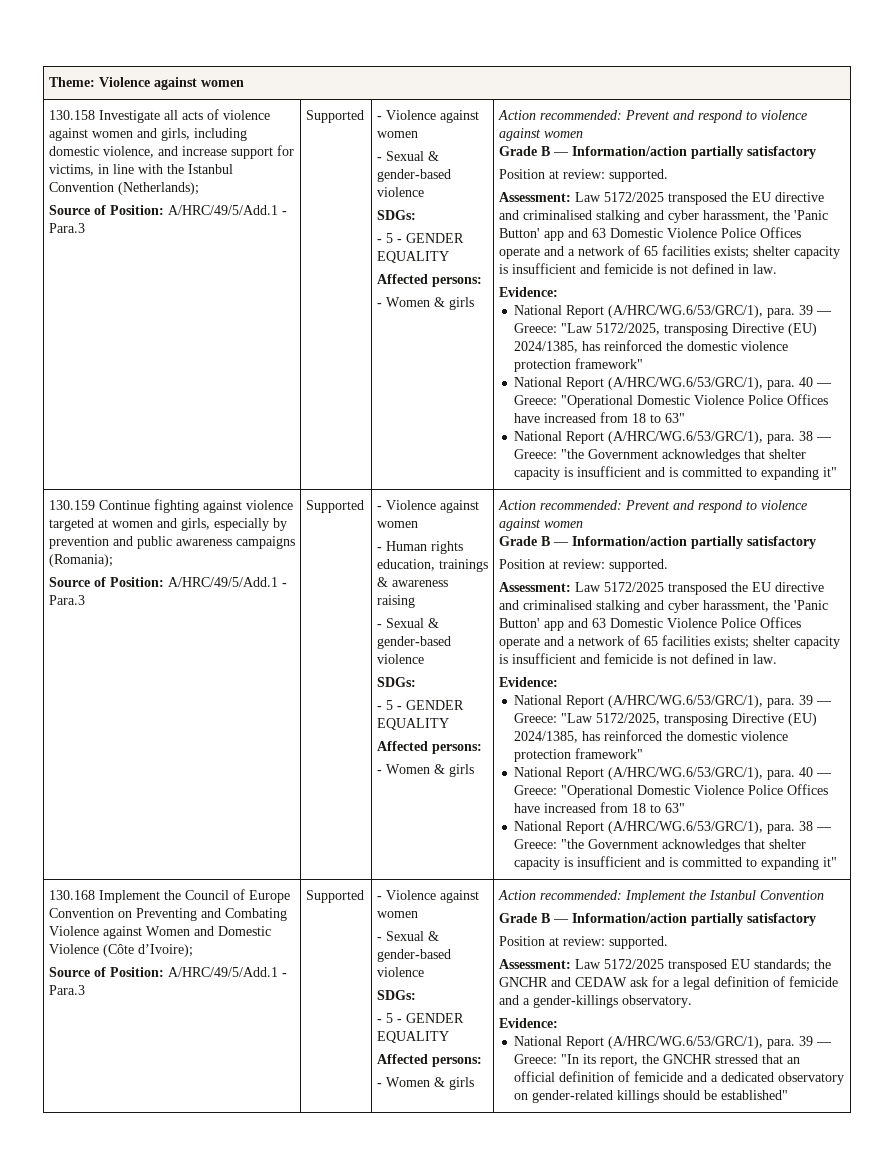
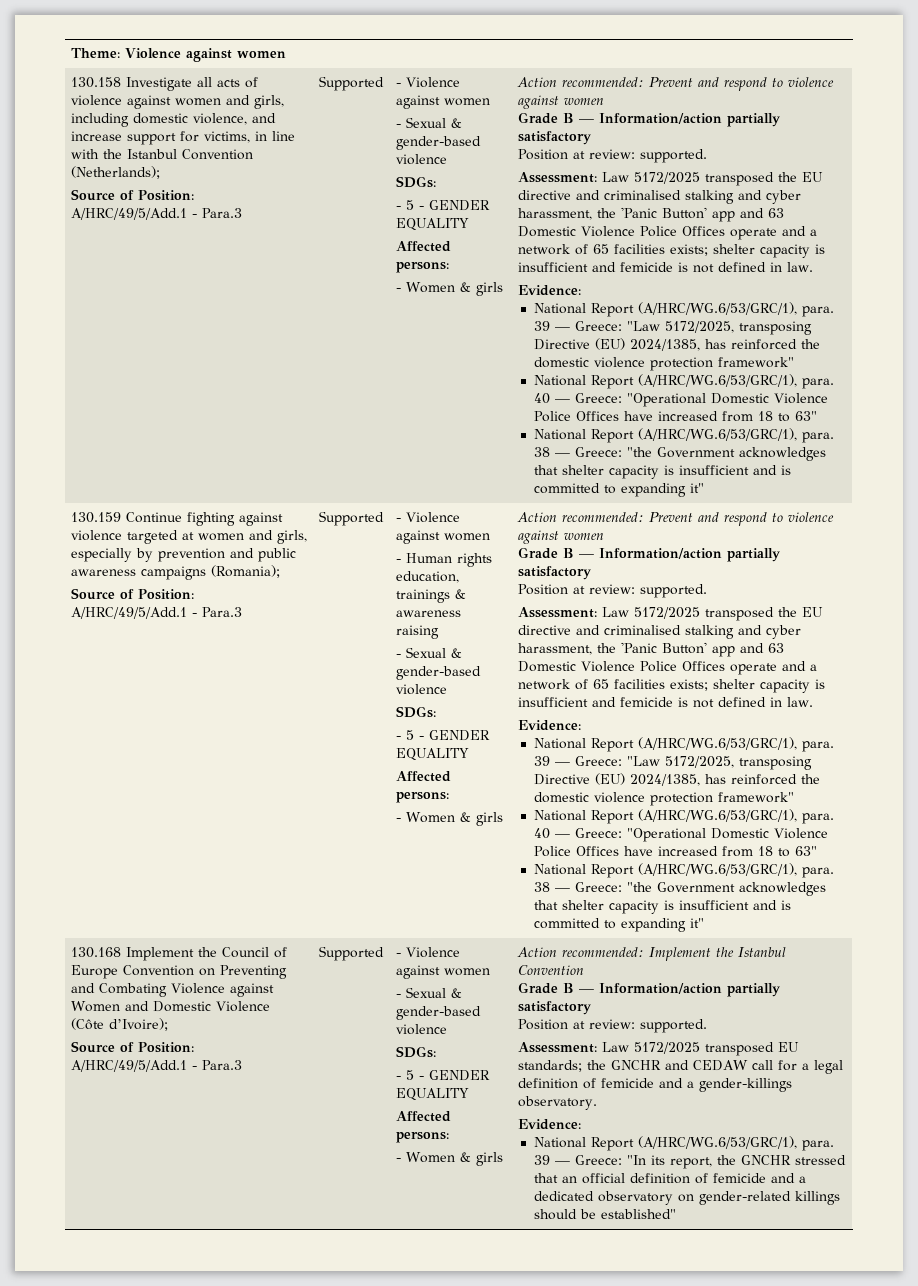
- Assessment: Law 5172/2025 transposed EU standards; the GNCHR and CEDAW ask for a legal definition of femicide and a gender-killings observatory.
+ Assessment: Law 5172/2025 transposed EU standards; the GNCHR and CEDAW call for a legal definition of femicide and a gender-killings observatory.

